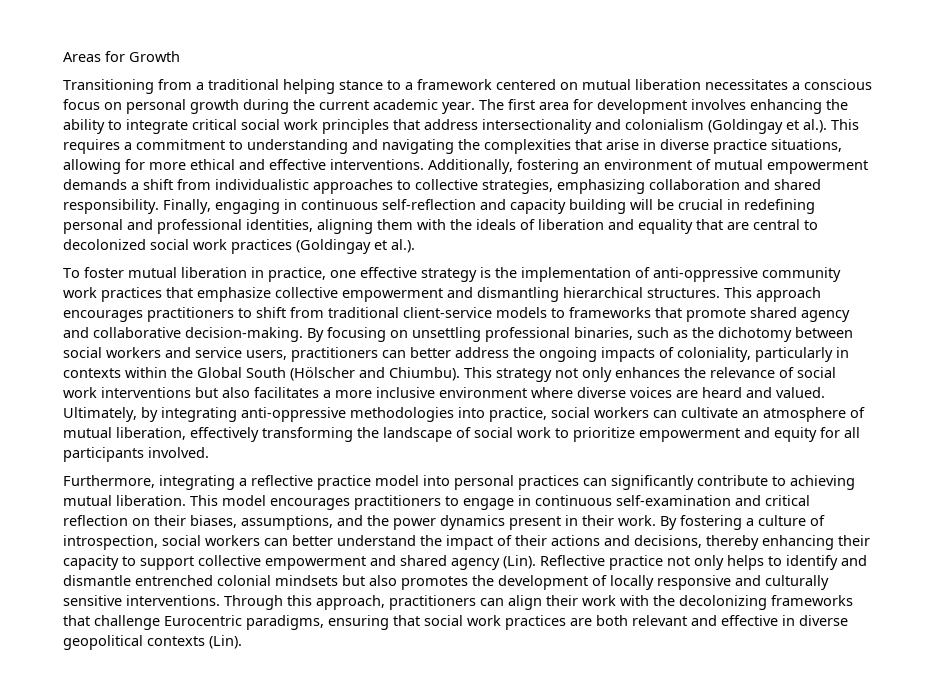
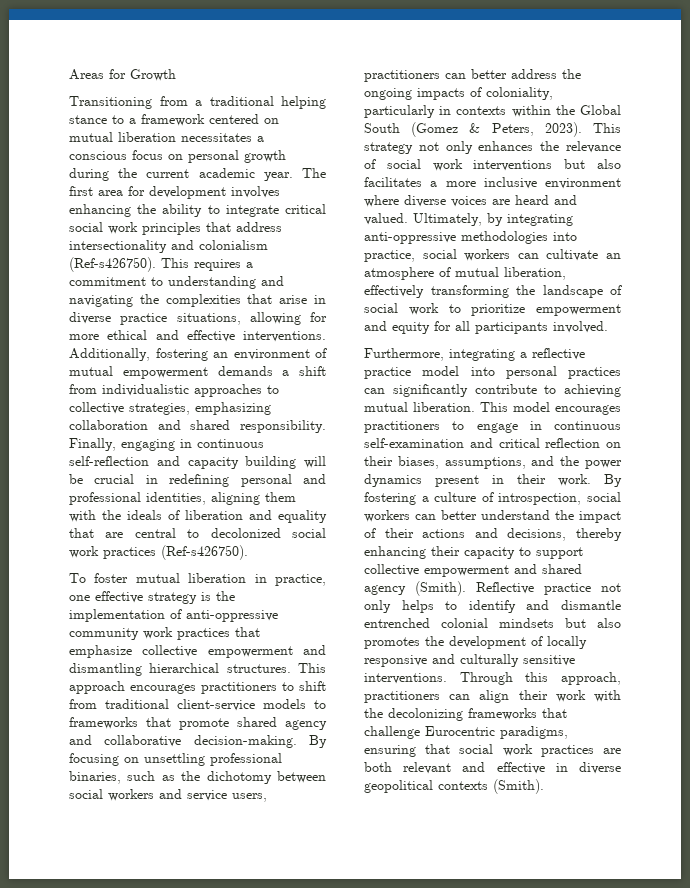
- The first area for development involves enhancing the ability to integrate critical social work principles that address intersectionality and colonialism (Goldingay et al.). This requires a commitment to understanding and navigating the complexities that arise in diverse practice situations, allowing for more ethical and effective interventions.
+ The first area for development involves enhancing the ability to integrate critical social work principles that address intersectionality and colonialism (Ref-s426750). This requires a commitment to understanding and navigating the complexities that arise in diverse practice situations, allowing for more ethical and effective interventions.
- Finally, engaging in continuous self-reflection and capacity building will be crucial in redefining personal and professional identities, aligning them with the ideals of liberation and equality that are central to decolonized social work practices (Goldingay et al.).
+ Finally, engaging in continuous self-reflection and capacity building will be crucial in redefining personal and professional identities, aligning them with the ideals of liberation and equality that are central to decolonized social work practices (Ref-s426750).
- By focusing on unsettling professional binaries, such as the dichotomy between social workers and service users, practitioners can better address the ongoing impacts of coloniality, particularly in contexts within the Global South (Hölscher and Chiumbu).
+ By focusing on unsettling professional binaries, such as the dichotomy between social workers and service users, practitioners can better address the ongoing impacts of coloniality, particularly in contexts within the Global South (Gomez & Peters, 2023).
- By fostering a culture of introspection, social workers can better understand the impact of their actions and decisions, thereby enhancing their capacity to support collective empowerment and shared agency (Lin).
+ By fostering a culture of introspection, social workers can better understand the impact of their actions and decisions, thereby enhancing their capacity to support collective empowerment and shared agency (Smith).
- Through this approach, practitioners can align their work with the decolonizing frameworks that challenge Eurocentric paradigms, ensuring that social work practices are both relevant and effective in diverse geopolitical contexts (Lin).
+ Through this approach, practitioners can align their work with the decolonizing frameworks that challenge Eurocentric paradigms, ensuring that social work practices are both relevant and effective in diverse geopolitical contexts (Smith).

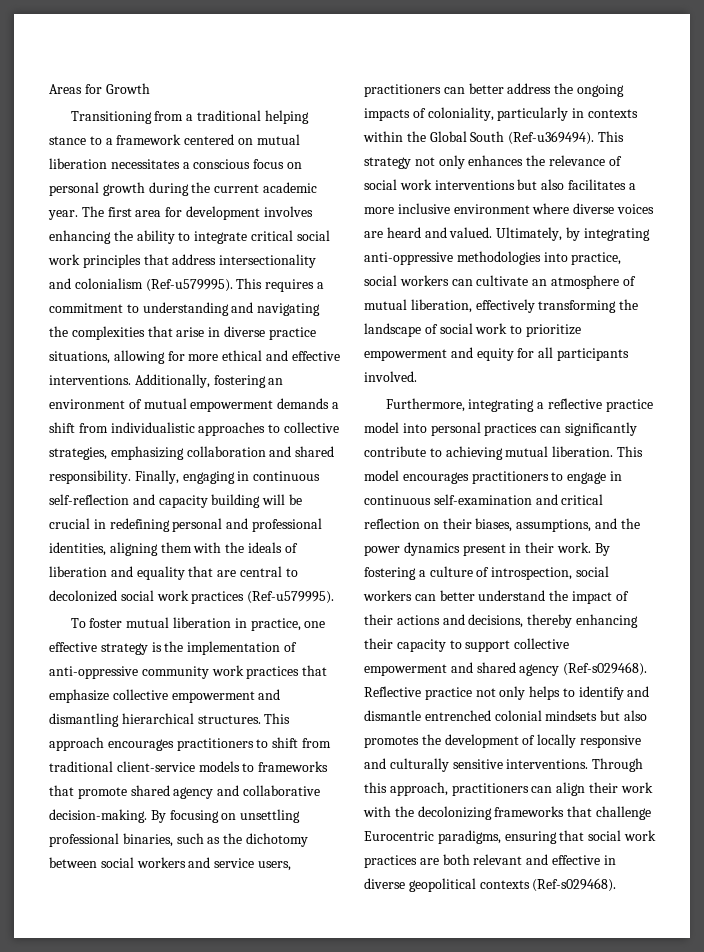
- The first area for development involves enhancing the ability to integrate critical social work principles that address intersectionality and colonialism (Ref-s426750).
+ The first area for development involves enhancing the ability to integrate critical social work principles that address intersectionality and colonialism (Ref-u579995).
- Finally, engaging in continuous self-reflection and capacity building will be crucial in redefining personal and professional identities, aligning them with the ideals of liberation and equality that are central to decolonized social work practices (Ref-s426750).
+ Finally, engaging in continuous self-reflection and capacity building will be crucial in redefining personal and professional identities, aligning them with the ideals of liberation and equality that are central to decolonized social work practices (Ref-u579995).
- By focusing on unsettling professional binaries, such as the dichotomy between social workers and service users, practitioners can better address the ongoing impacts of coloniality, particularly in contexts within the Global South (Gomez & Peters, 2023).
+ By focusing on unsettling professional binaries, such as the dichotomy between social workers and service users, practitioners can better address the ongoing impacts of coloniality, particularly in contexts within the Global South (Ref-u369494).
- By fostering a culture of introspection, social workers can better understand the impact of their actions and decisions, thereby enhancing their capacity to support collective empowerment and shared agency (Smith).
+ By fostering a culture of introspection, social workers can better understand the impact of their actions and decisions, thereby enhancing their capacity to support collective empowerment and shared agency (Ref-s029468).
- Through this approach, practitioners can align their work with the decolonizing frameworks that challenge Eurocentric paradigms, ensuring that social work practices are both relevant and effective in diverse geopolitical contexts (Smith).
+ Through this approach, practitioners can align their work with the decolonizing frameworks that challenge Eurocentric paradigms, ensuring that social work practices are both relevant and effective in diverse geopolitical contexts (Ref-s029468).

